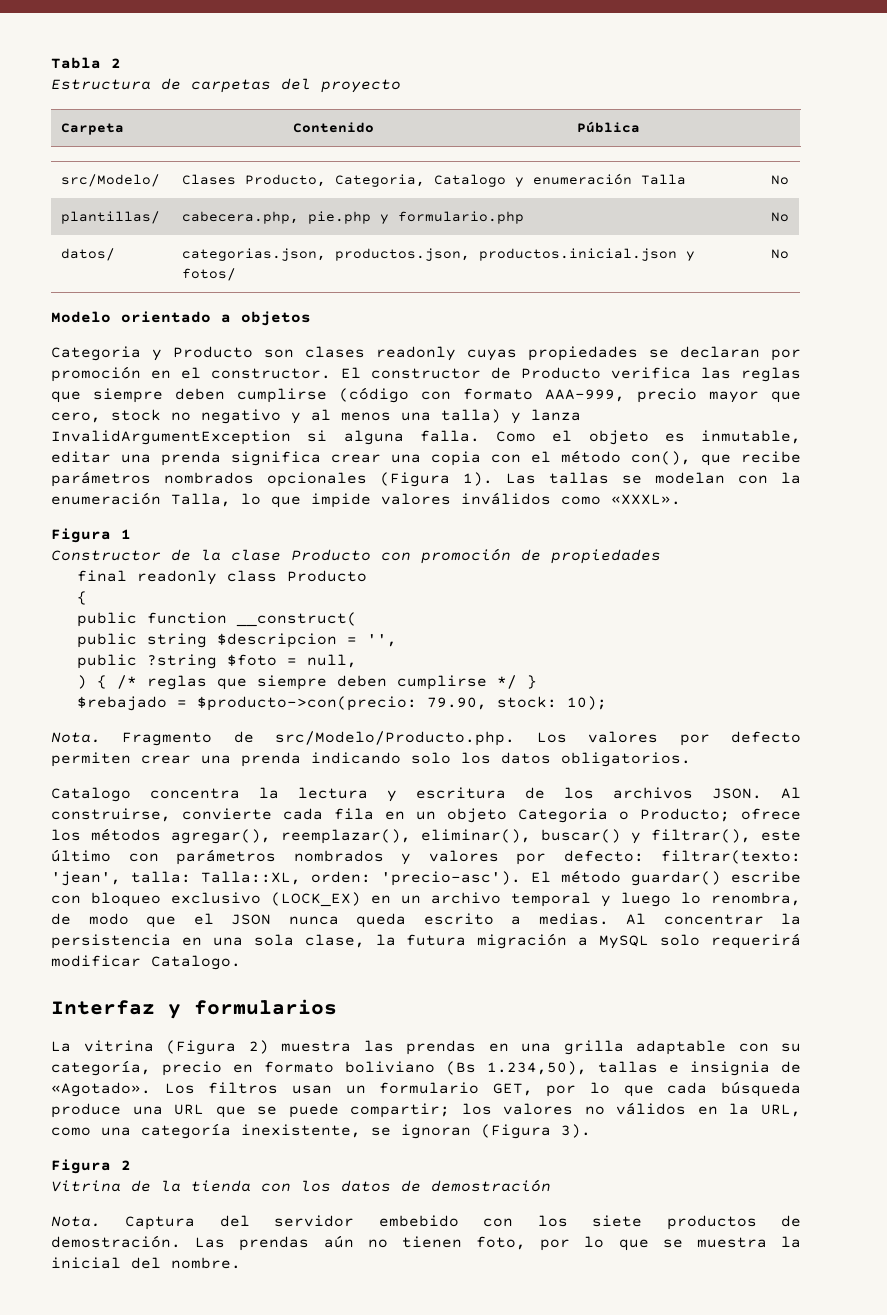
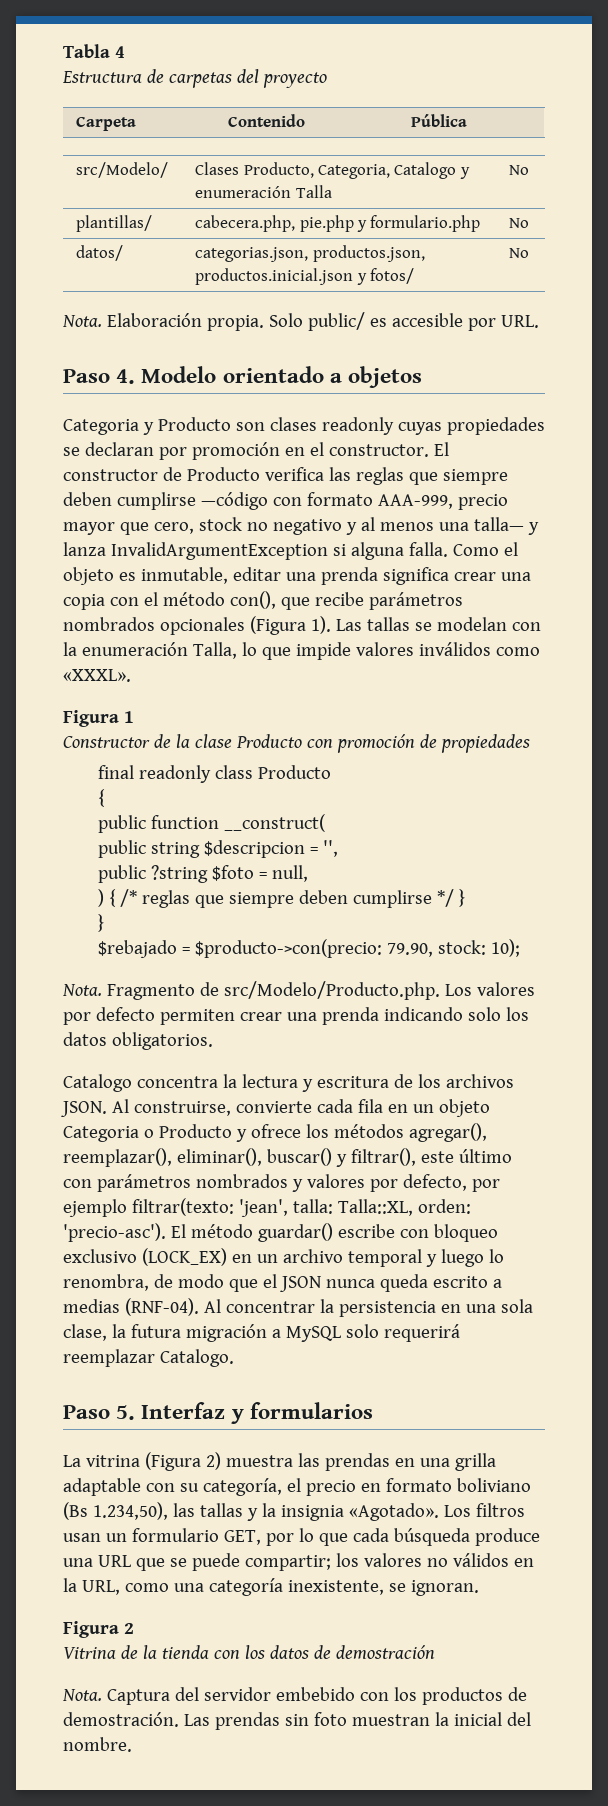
- Tabla 2
+ Tabla 4
- Modelo orientado a objetos
+ Nota. Elaboración propia. Solo public/ es accesible por URL.
+ Paso 4. Modelo orientado a objetos
- El constructor de Producto verifica las reglas que siempre deben cumplirse (código con formato AAA-999, precio mayor que cero, stock no negativo y al menos una talla) y lanza InvalidArgumentException si alguna falla.
+ El constructor de Producto verifica las reglas que siempre deben cumplirse —código con formato AAA-999, precio mayor que cero, stock no negativo y al menos una talla— y lanza InvalidArgumentException si alguna falla.
  ) { /* reglas que siempre deben cumplirse */ }
+ }
- Al construirse, convierte cada fila en un objeto Categoria o Producto; ofrece los métodos agregar(), reemplazar(), eliminar(), buscar() y filtrar(), este último con parámetros nombrados y valores por defecto: filtrar(texto: 'jean', talla: Talla::XL, orden: 'precio-asc').
+ Al construirse, convierte cada fila en un objeto Categoria o Producto y ofrece los métodos agregar(), reemplazar(), eliminar(), buscar() y filtrar(), este último con parámetros nombrados y valores por defecto, por ejemplo filtrar(texto: 'jean', talla: Talla::XL, orden: 'precio-asc').
- El método guardar() escribe con bloqueo exclusivo (LOCK_EX) en un archivo temporal y luego lo renombra, de modo que el JSON nunca queda escrito a medias.
+ El método guardar() escribe con bloqueo exclusivo (LOCK_EX) en un archivo temporal y luego lo renombra, de modo que el JSON nunca queda escrito a medias (RNF-04).
- Al concentrar la persistencia en una sola clase, la futura migración a MySQL solo requerirá modificar Catalogo.
+ Al concentrar la persistencia en una sola clase, la futura migración a MySQL solo requerirá reemplazar Catalogo.
- Interfaz y formularios
+ Paso 5. Interfaz y formularios
- La vitrina (Figura 2) muestra las prendas en una grilla adaptable con su categoría, precio en formato boliviano (Bs 1.234,50), tallas e insignia de «Agotado».
+ La vitrina (Figura 2) muestra las prendas en una grilla adaptable con su categoría, el precio en formato boliviano (Bs 1.234,50), las tallas y la insignia «Agotado».
- Los filtros usan un formulario GET, por lo que cada búsqueda produce una URL que se puede compartir; los valores no válidos en la URL, como una categoría inexistente, se ignoran (Figura 3).
+ Los filtros usan un formulario GET, por lo que cada búsqueda produce una URL que se puede compartir; los valores no válidos en la URL, como una categoría inexistente, se ignoran.
- Captura del servidor embebido con los siete productos de demostración.
+ Captura del servidor embebido con los productos de demostración.
- Las prendas aún no tienen foto, por lo que se muestra la inicial del nombre.
+ Las prendas sin foto muestran la inicial del nombre.

